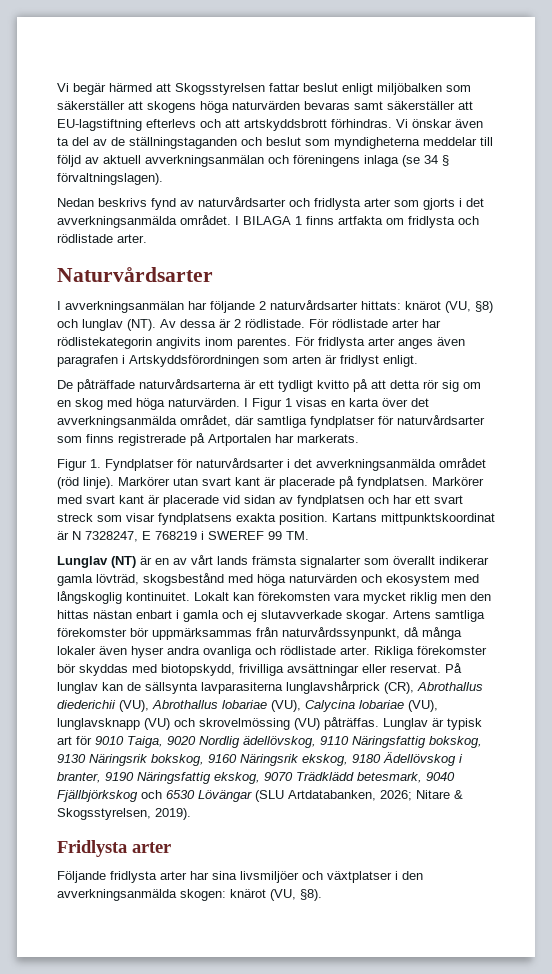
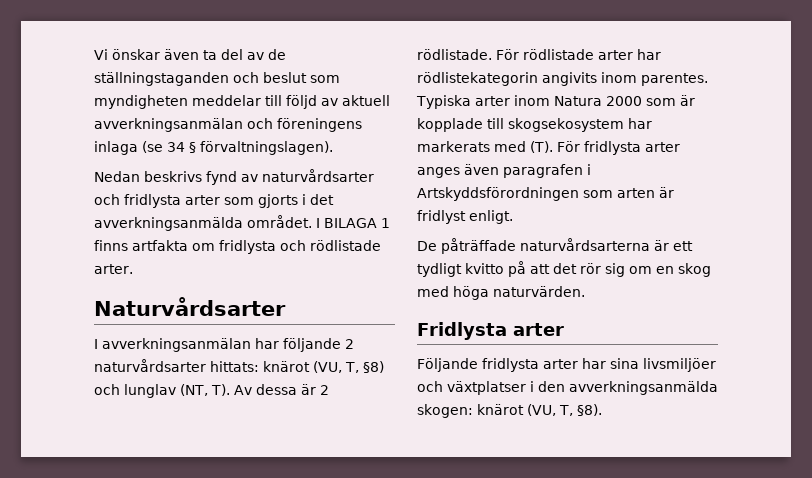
- Vi begär härmed att Skogsstyrelsen fattar beslut enligt miljöbalken som säkerställer att skogens höga naturvärden bevaras samt säkerställer att EU-lagstiftning efterlevs och att artskyddsbrott förhindras. Vi önskar även ta del av de ställningstaganden och beslut som myndigheterna meddelar till följd av aktuell avverkningsanmälan och föreningens inlaga (se 34 § förvaltningslagen).
+ Vi önskar även ta del av de ställningstaganden och beslut som myndigheten meddelar till följd av aktuell avverkningsanmälan och föreningens inlaga (se 34 § förvaltningslagen).
- I avverkningsanmälan har följande 2 naturvårdsarter hittats: knärot (VU, §8) och lunglav (NT). Av dessa är 2 rödlistade.
+ I avverkningsanmälan har följande 2 naturvårdsarter hittats: knärot (VU, T, §8) och lunglav (NT, T). Av dessa är 2 rödlistade.
- För fridlysta arter anges även paragrafen i Artskyddsförordningen som arten är fridlyst enligt.
+ Typiska arter inom Natura 2000 som är kopplade till skogsekosystem har markerats med (T). För fridlysta arter anges även paragrafen i Artskyddsförordningen som arten är fridlyst enligt.
- De påträffade naturvårdsarterna är ett tydligt kvitto på att detta rör sig om en skog med höga naturvärden. I Figur 1 visas en karta över det avverkningsanmälda området, där samtliga fyndplatser för naturvårdsarter som finns registrerade på Artportalen har markerats.
- Figur 1. Fyndplatser för naturvårdsarter i det avverkningsanmälda området (röd linje). Markörer utan svart kant är placerade på fyndplatsen. Markörer med svart kant är placerade vid sidan av fyndplatsen och har ett svart streck som visar fyndplatsens exakta position. Kartans mittpunktskoordinat är N 7328247, E 768219 i SWEREF 99 TM.
- Lunglav (NT) är en av vårt lands främsta signalarter som överallt indikerar gamla lövträd, skogsbestånd med höga naturvärden och ekosystem med långskoglig kontinuitet. Lokalt kan förekomsten vara mycket riklig men den hittas nästan enbart i gamla och ej slutavverkade skogar. Artens samtliga förekomster bör uppmärksammas från naturvårdssynpunkt, då många lokaler även hyser andra ovanliga och rödlistade arter. Rikliga förekomster bör skyddas med biotopskydd, frivilliga avsättningar eller reservat. På lunglav kan de sällsynta lavparasiterna lunglavshårprick (CR), Abrothallus diederichii (VU), Abrothallus lobariae (VU), Calycina lobariae (VU), lunglavsknapp (VU) och skrovelmössing (VU) påträffas. Lunglav är typisk art för 9010 Taiga, 9020 Nordlig ädellövskog, 9110 Näringsfattig bokskog, 9130 Näringsrik bokskog, 9160 Näringsrik ekskog, 9180 Ädellövskog i branter, 9190 Näringsfattig ekskog, 9070 Trädklädd betesmark, 9040 Fjällbjörkskog och 6530 Lövängar (SLU Artdatabanken, 2026; Nitare & Skogsstyrelsen, 2019).
+ De påträffade naturvårdsarterna är ett tydligt kvitto på att det rör sig om en skog med höga naturvärden.
- Följande fridlysta arter har sina livsmiljöer och växtplatser i den avverkningsanmälda skogen: knärot (VU, §8).
+ Följande fridlysta arter har sina livsmiljöer och växtplatser i den avverkningsanmälda skogen: knärot (VU, T, §8).

